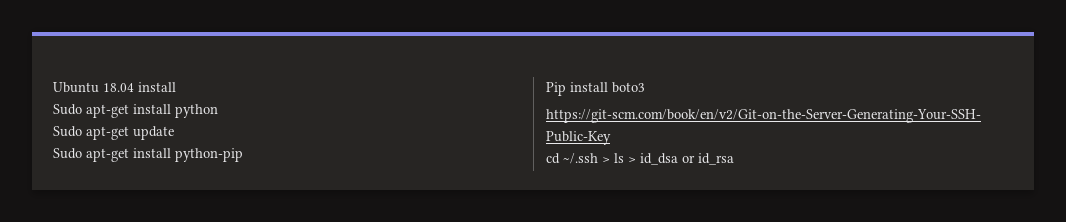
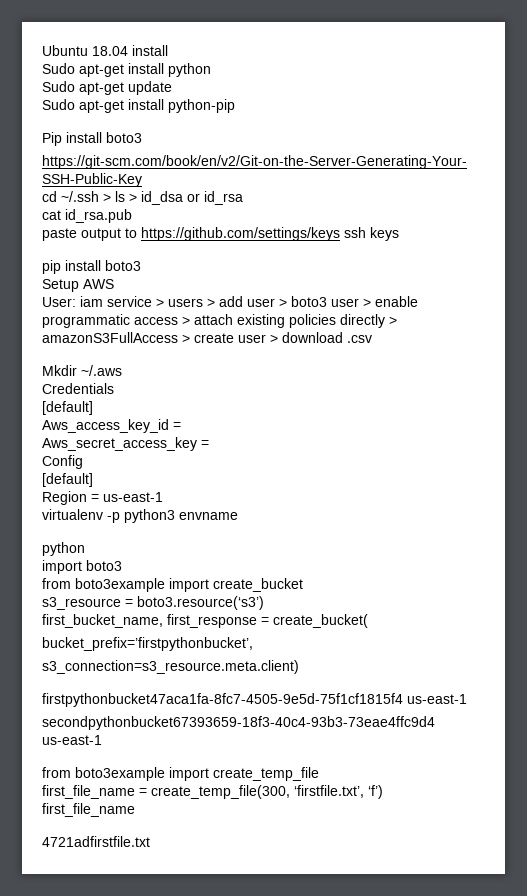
+ cat id_rsa.pub
+ paste output to https://github.com/settings/keys ssh keys
+ pip install boto3
+ Setup AWS
+ User: iam service > users > add user > boto3 user > enable programmatic access > attach existing policies directly > amazonS3FullAccess > create user > download .csv
+ Mkdir ~/.aws
+ Credentials
+ [default]
+ Aws_access_key_id =
+ Aws_secret_access_key =
+ Config
+ [default]
+ Region = us-east-1
+ virtualenv -p python3 envname
+ python
+ import boto3
+ from boto3example import create_bucket
+ s3_resource = boto3.resource(‘s3’)
+ first_bucket_name, first_response = create_bucket(
+ bucket_prefix=’firstpythonbucket’,
+ s3_connection=s3_resource.meta.client)
+ firstpythonbucket47aca1fa-8fc7-4505-9e5d-75f1cf1815f4 us-east-1
+ secondpythonbucket67393659-18f3-40c4-93b3-73eae4ffc9d4 us-east-1
+ from boto3example import create_temp_file
+ first_file_name = create_temp_file(300, ‘firstfile.txt’, ‘f’)
+ first_file_name
+ 4721adfirstfile.txt

